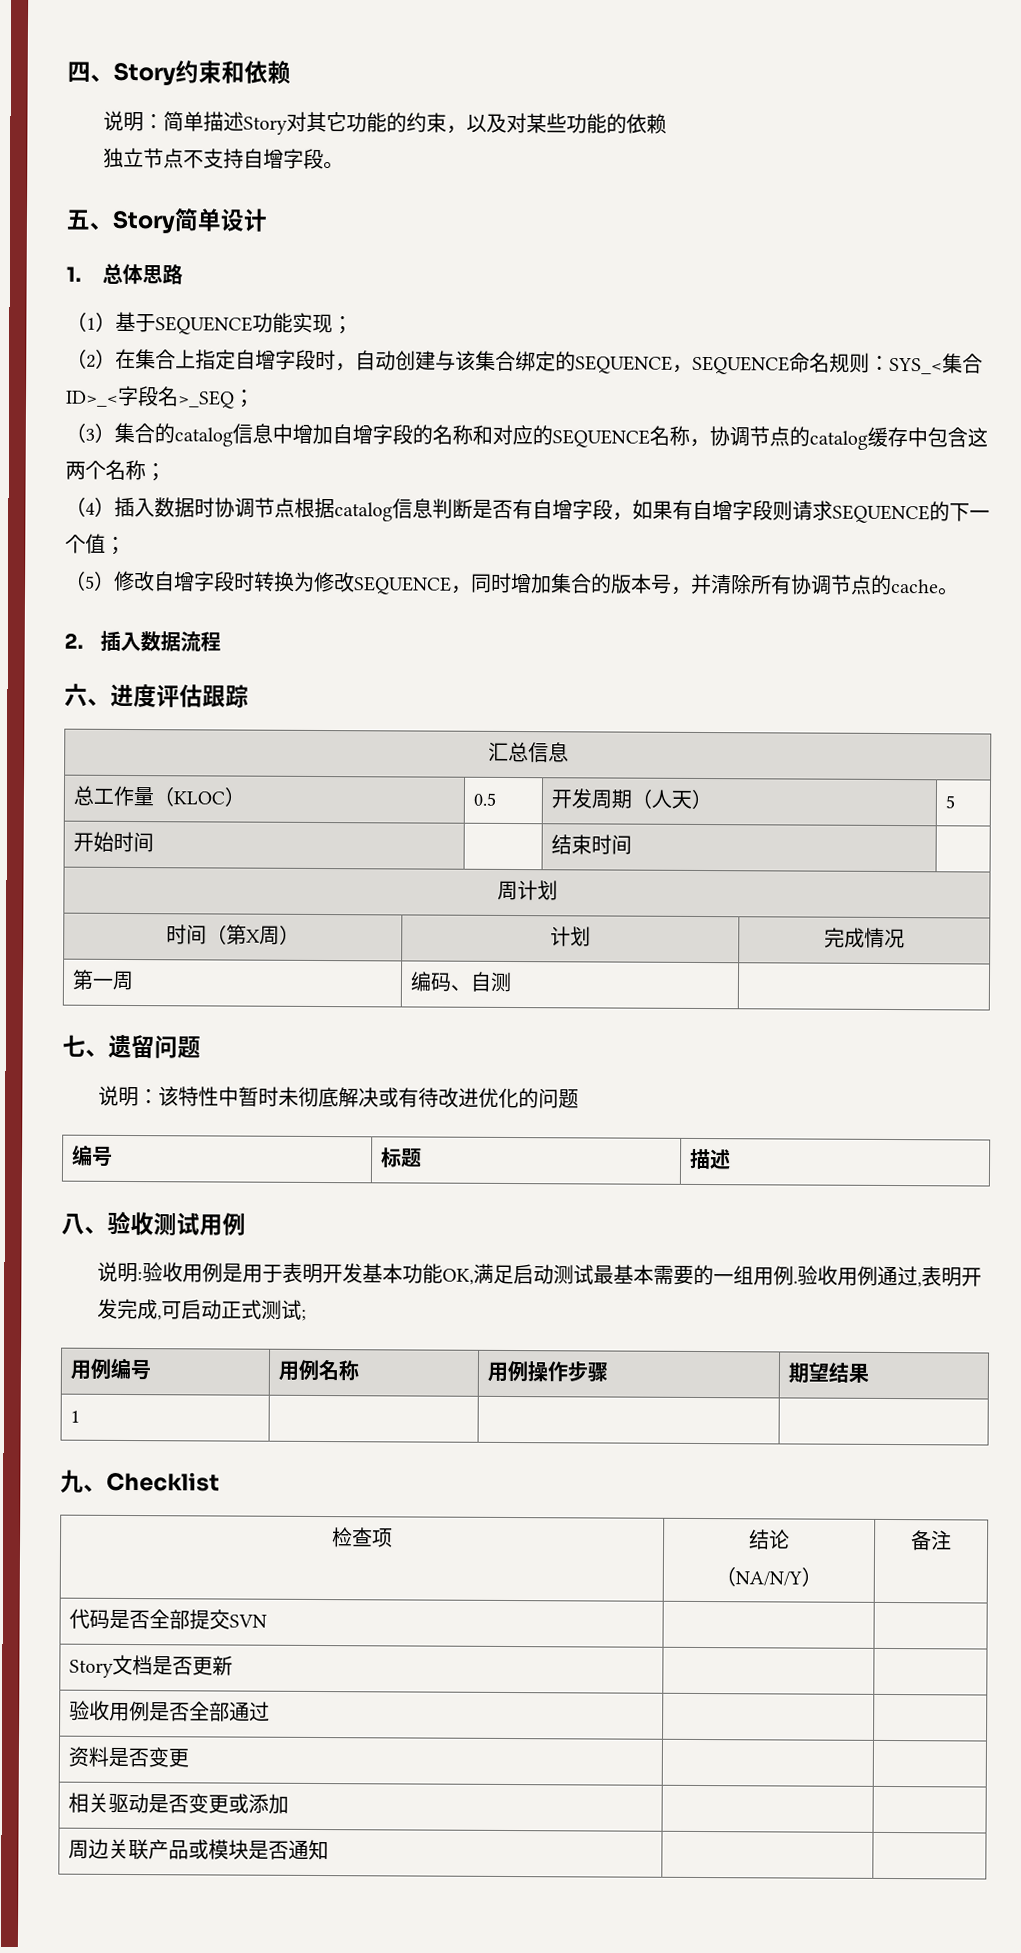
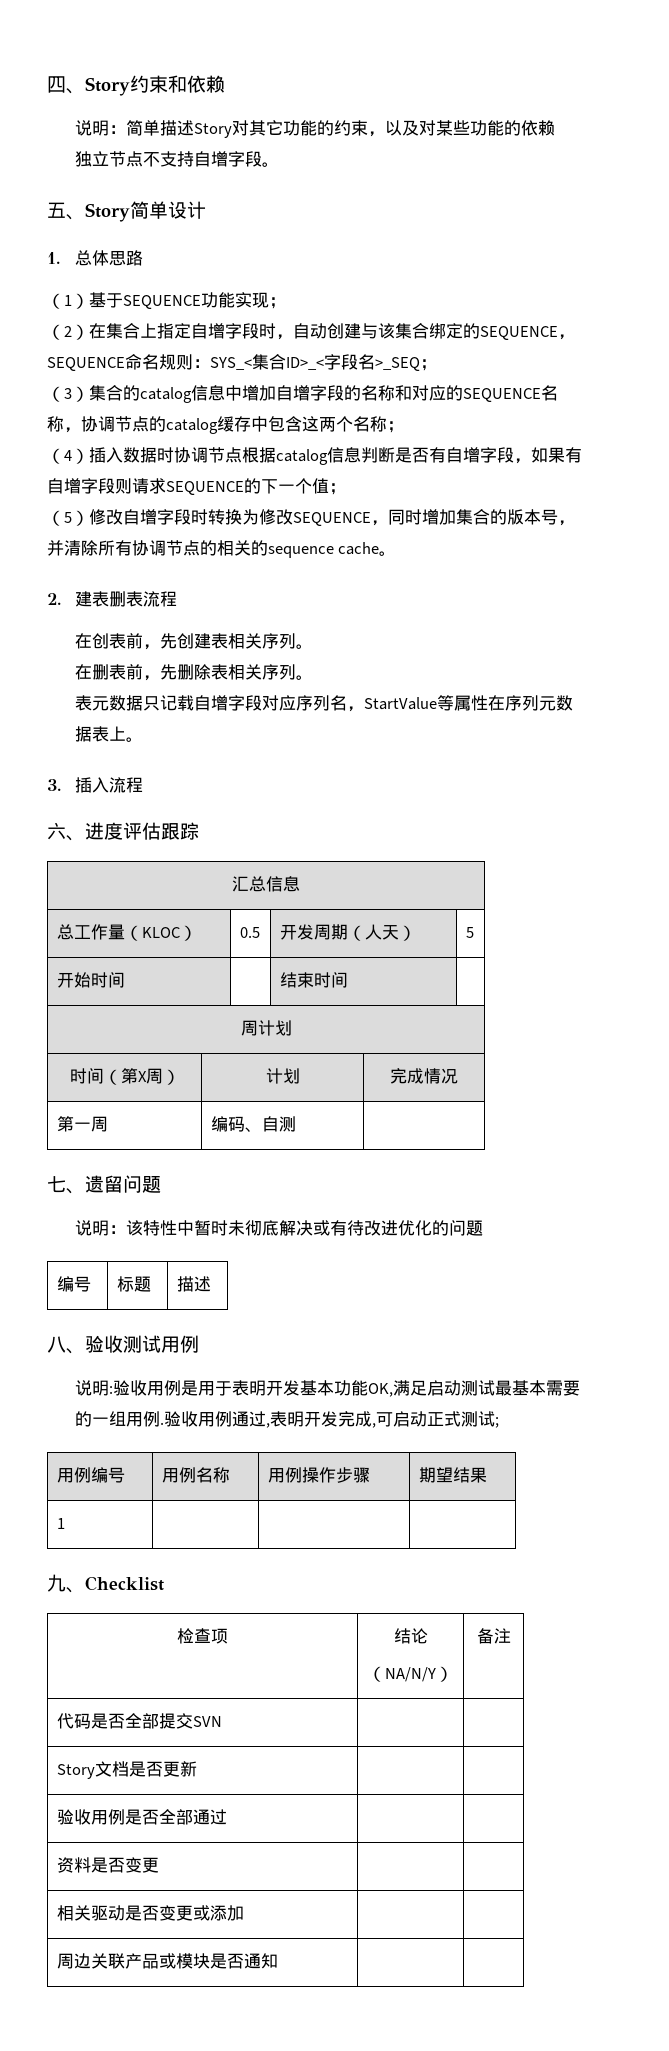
- （5）修改自增字段时转换为修改SEQUENCE，同时增加集合的版本号，并清除所有协调节点的cache。
+ （5）修改自增字段时转换为修改SEQUENCE，同时增加集合的版本号，并清除所有协调节点的相关的sequence cache。
- 2.插入数据流程
+ 2.建表删表流程
+ 在创表前，先创建表相关序列。
+ 在删表前，先删除表相关序列。
+ 表元数据只记载自增字段对应序列名，StartValue等属性在序列元数据表上。
+ 3.插入流程

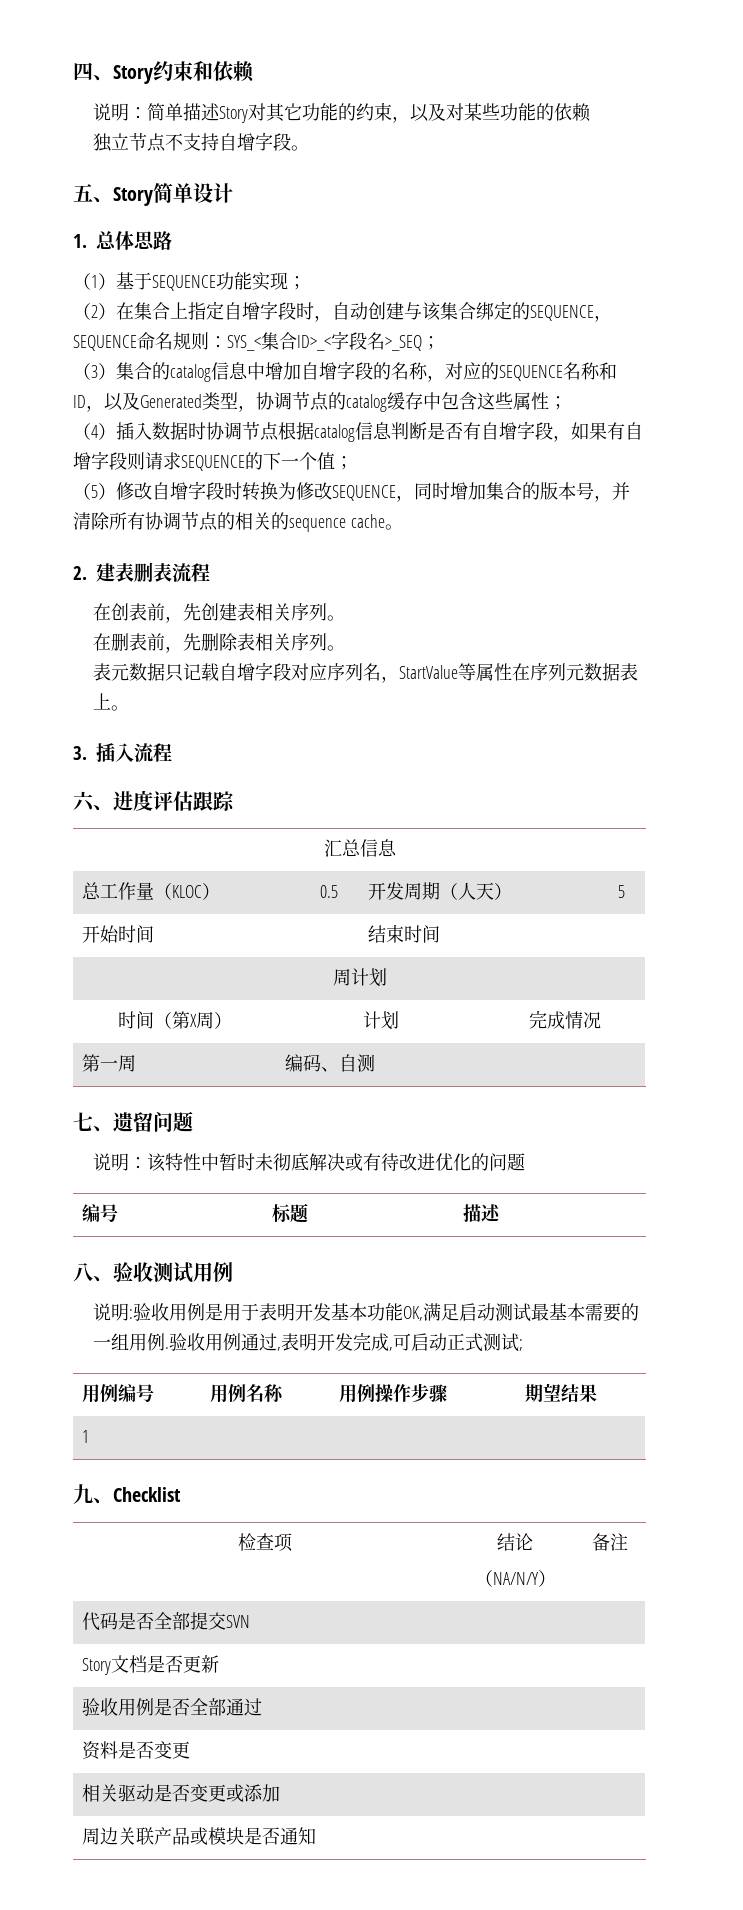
- （3）集合的catalog信息中增加自增字段的名称和对应的SEQUENCE名称，协调节点的catalog缓存中包含这两个名称；
+ （3）集合的catalog信息中增加自增字段的名称，对应的SEQUENCE名称和ID，以及Generated类型，协调节点的catalog缓存中包含这些属性；

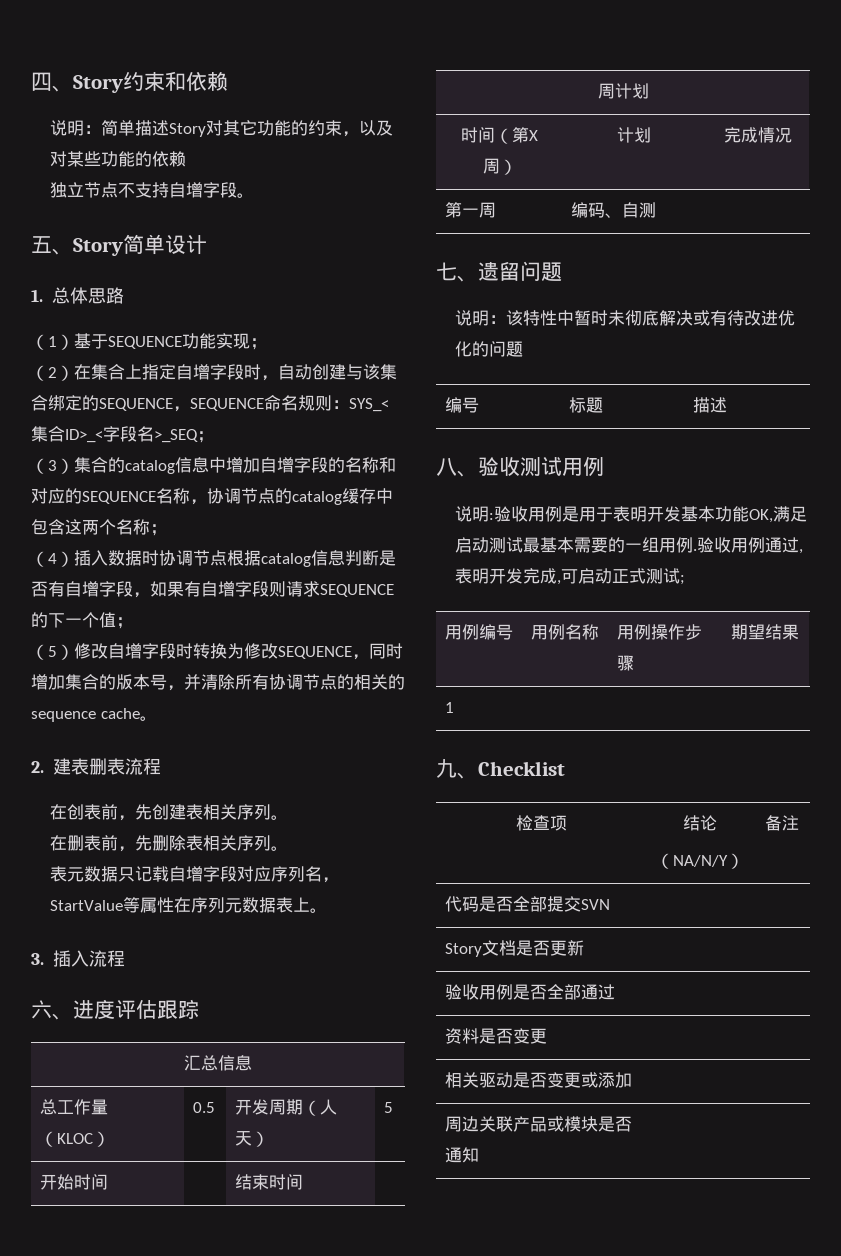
- （3）集合的catalog信息中增加自增字段的名称，对应的SEQUENCE名称和ID，以及Generated类型，协调节点的catalog缓存中包含这些属性；
+ （3）集合的catalog信息中增加自增字段的名称和对应的SEQUENCE名称，协调节点的catalog缓存中包含这两个名称；

